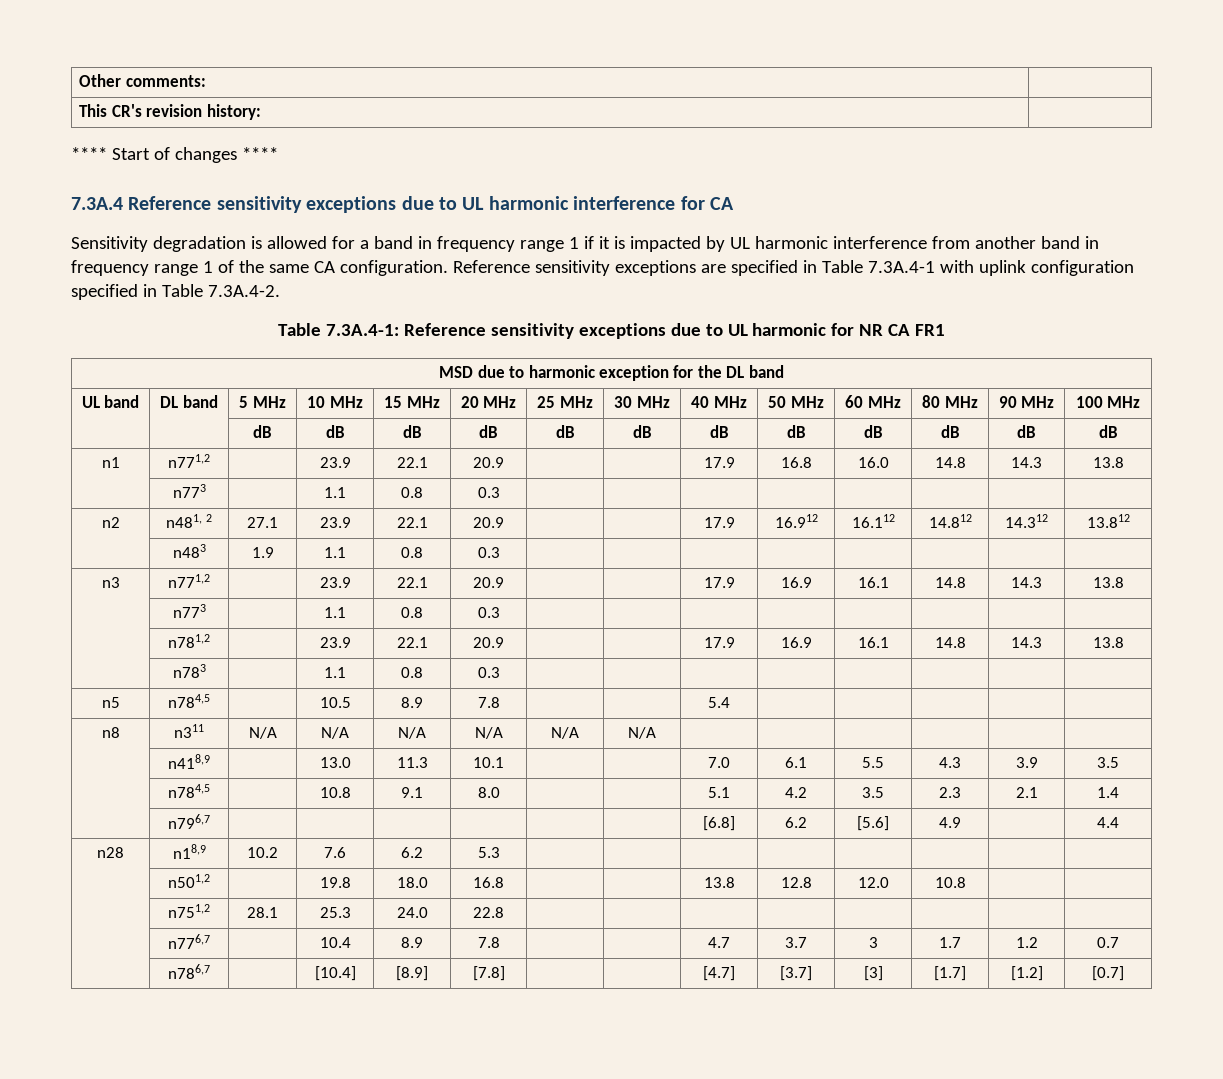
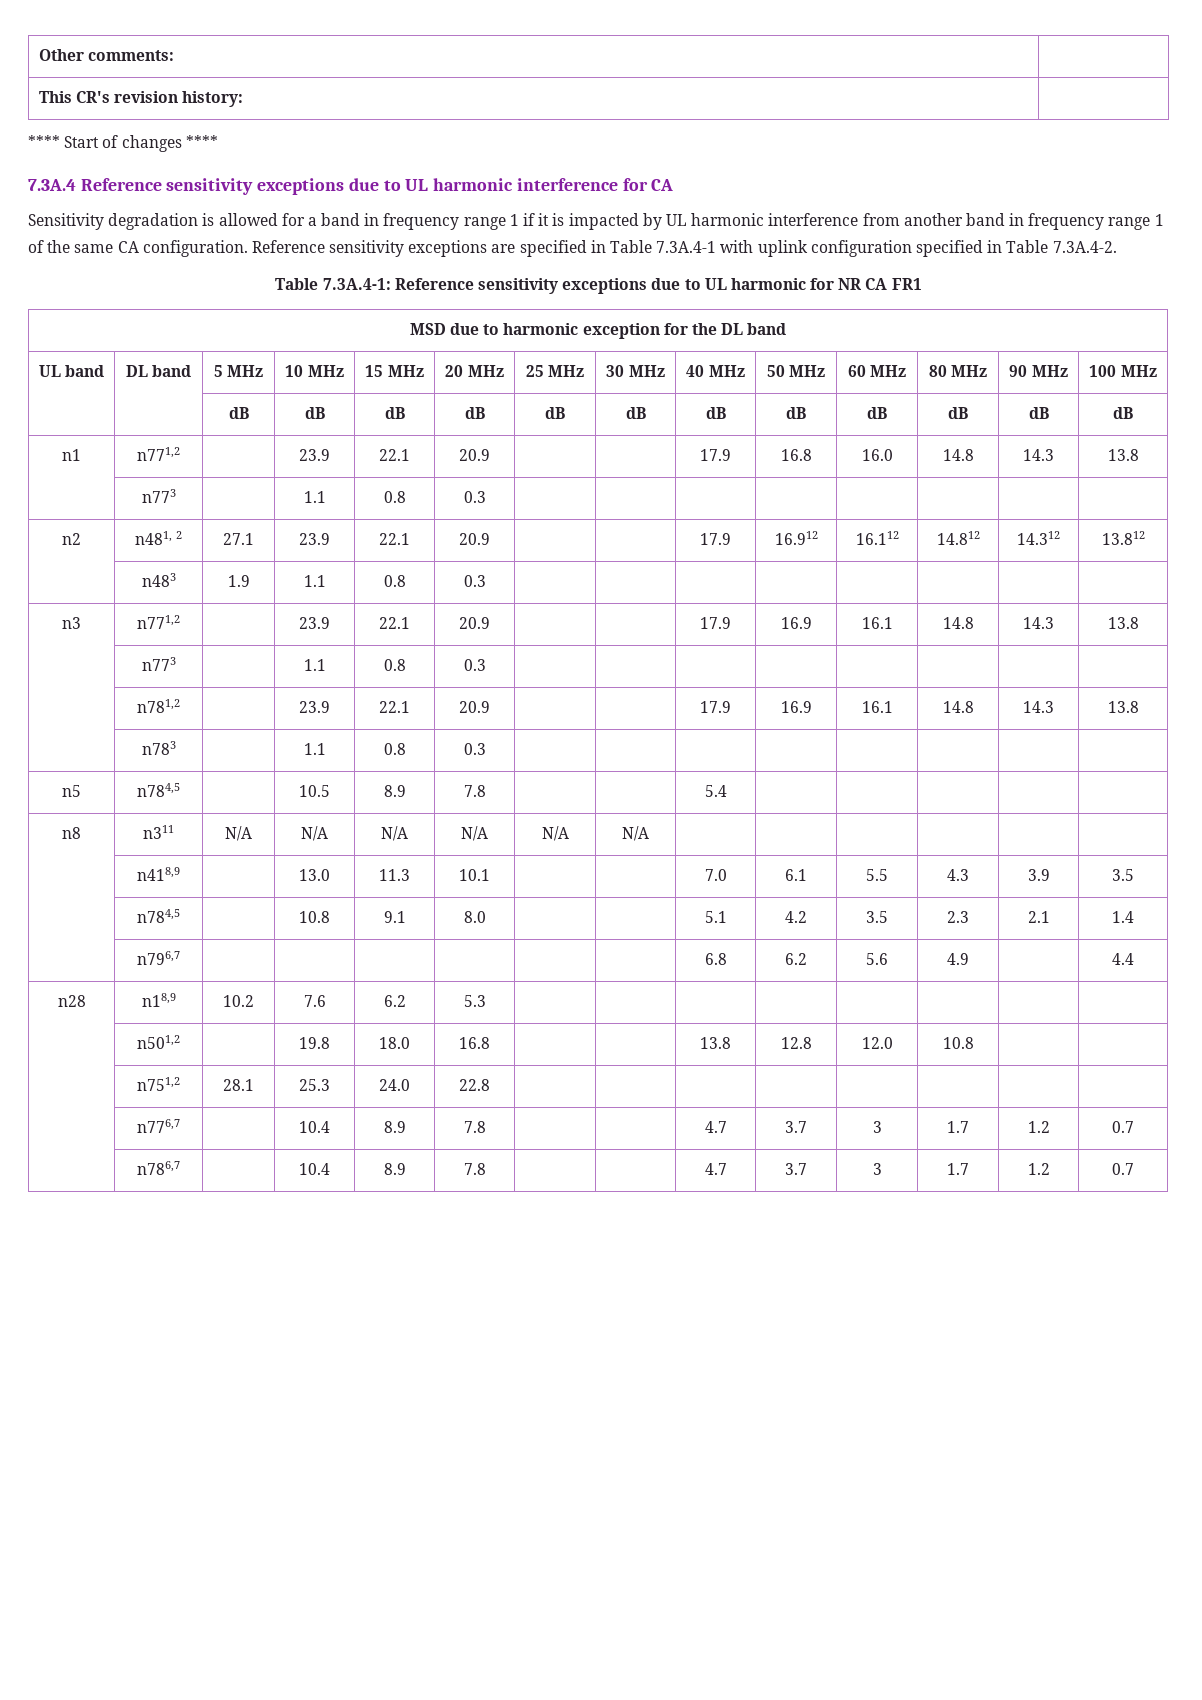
- | n796,7 | | | | | | | [6.8] | 6.2 | [5.6] | 4.9 | | 4.4
+ | n796,7 | | | | | | | 6.8 | 6.2 | 5.6 | 4.9 | | 4.4
- | n786,7 | | [10.4] | [8.9] | [7.8] | | | [4.7] | [3.7] | [3] | [1.7] | [1.2] | [0.7]
+ | n786,7 | | 10.4 | 8.9 | 7.8 | | | 4.7 | 3.7 | 3 | 1.7 | 1.2 | 0.7

